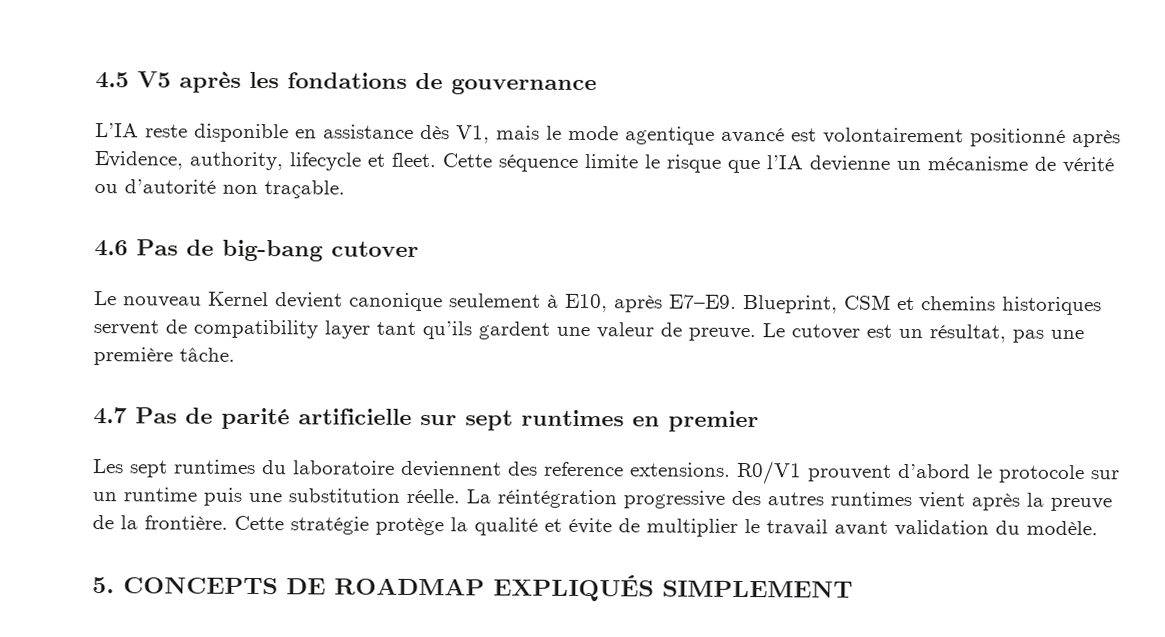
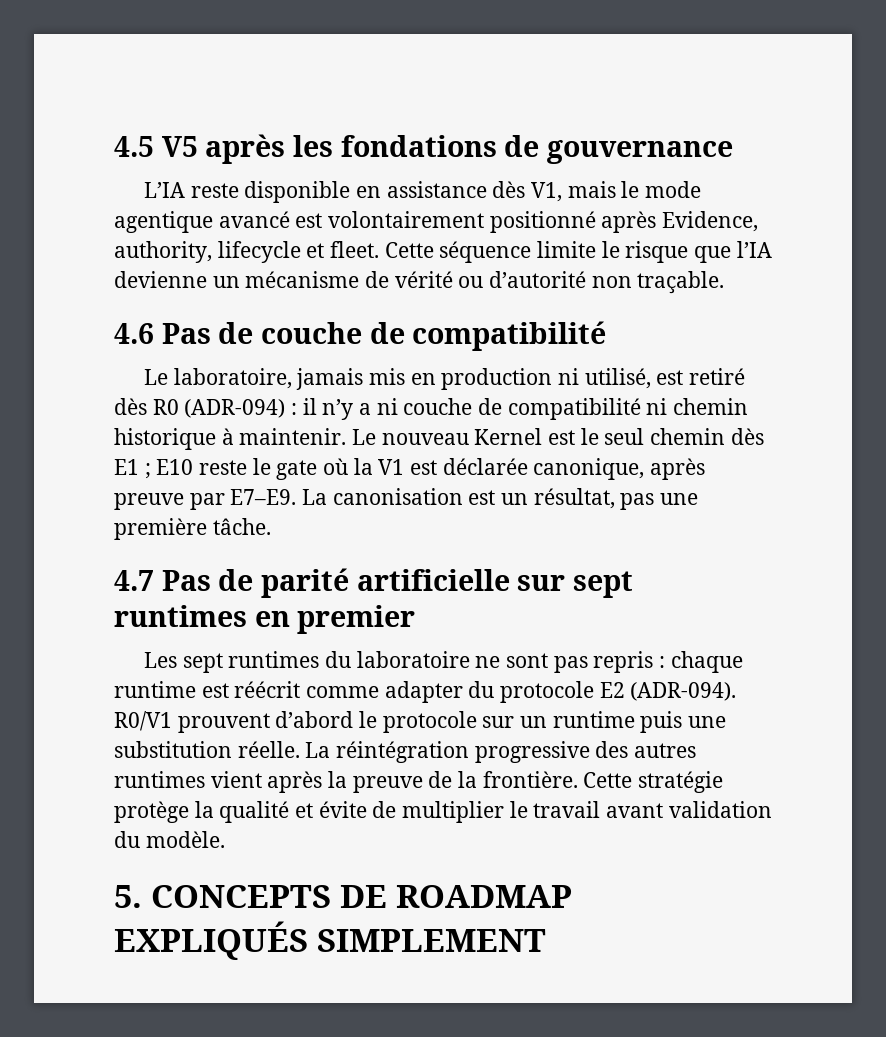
- 4.6 Pas de big-bang cutover
- Le nouveau Kernel devient canonique seulement à E10, après E7–E9. Blueprint, CSM et chemins historiques servent de compatibility layer tant qu’ils gardent une valeur de preuve. Le cutover est un résultat, pas une première tâche.
+ 4.6 Pas de couche de compatibilité
+ Le laboratoire, jamais mis en production ni utilisé, est retiré dès R0 (ADR-094) : il n’y a ni couche de compatibilité ni chemin historique à maintenir. Le nouveau Kernel est le seul chemin dès E1 ; E10 reste le gate où la V1 est déclarée canonique, après preuve par E7–E9. La canonisation est un résultat, pas une première tâche.
- Les sept runtimes du laboratoire deviennent des reference extensions.
+ Les sept runtimes du laboratoire ne sont pas repris : chaque runtime est réécrit comme adapter du protocole E2 (ADR-094).

